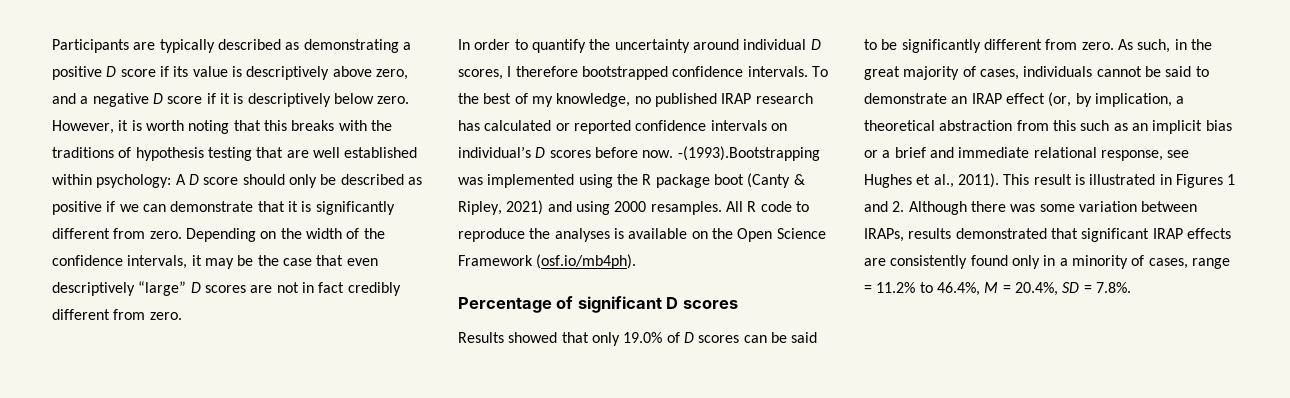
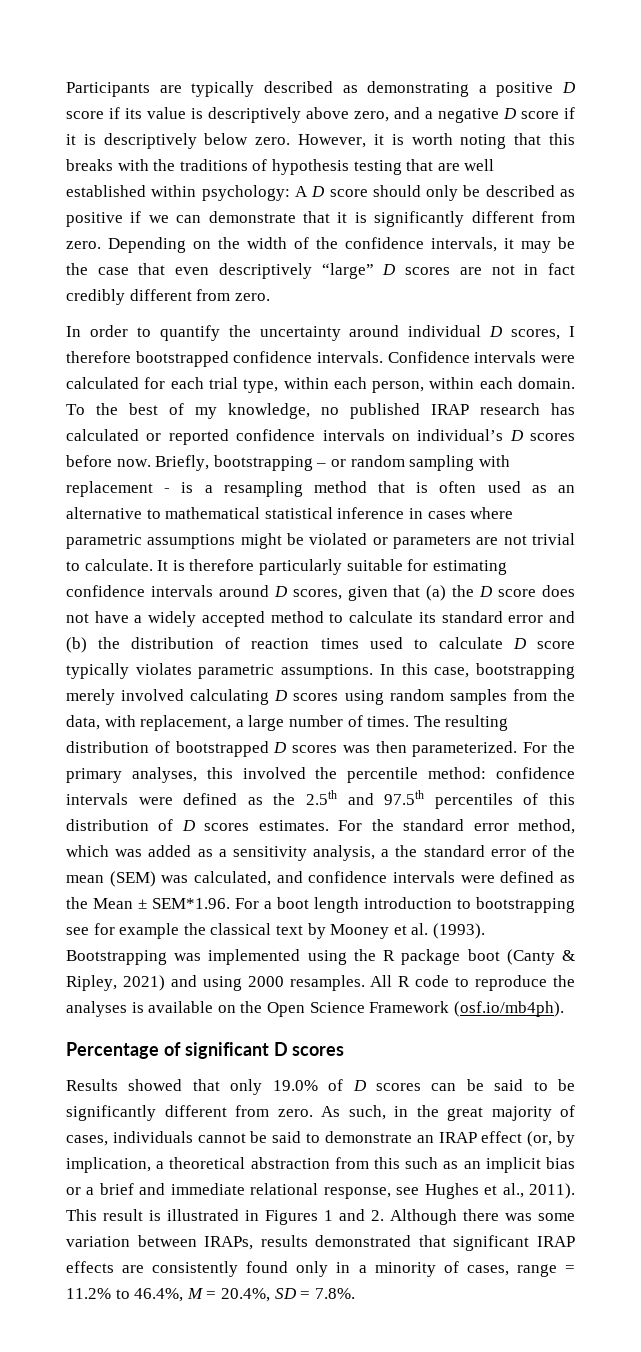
+ Confidence intervals were calculated for each trial type, within each person, within each domain.
- -(1993).Bootstrapping was implemented using the R package boot (Canty & Ripley, 2021) and using 2000 resamples.
+ Briefly, bootstrapping – or random sampling with replacement - is a resampling method that is often used as an alternative to mathematical statistical inference in cases where parametric assumptions might be violated or parameters are not trivial to calculate. It is therefore particularly suitable for estimating confidence intervals around D scores, given that (a) the D score does not have a widely accepted method to calculate its standard error and (b) the distribution of reaction times used to calculate D score typically violates parametric assumptions. In this case, bootstrapping merely involved calculating D scores using random samples from the data, with replacement, a large number of times. The resulting distribution of bootstrapped D scores was then parameterized. For the primary analyses, this involved the percentile method: confidence intervals were defined as the 2.5th and 97.5th percentiles of this distribution of D scores estimates. For the standard error method, which was added as a sensitivity analysis, a the standard error of the mean (SEM) was calculated, and confidence intervals were defined as the Mean ± SEM*1.96. For a boot length introduction to bootstrapping see for example the classical text by Mooney et al. (1993). Bootstrapping was implemented using the R package boot (Canty & Ripley, 2021) and using 2000 resamples.

